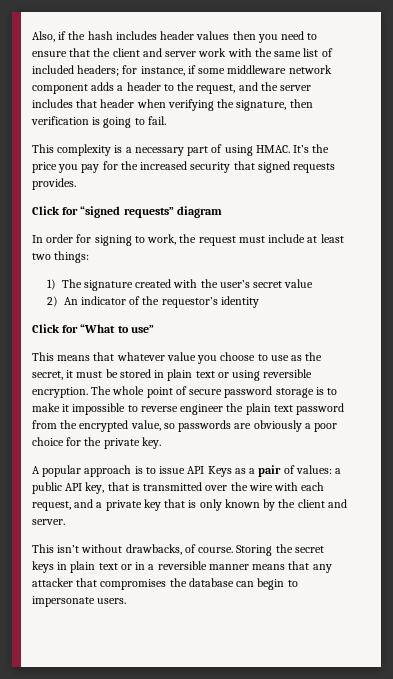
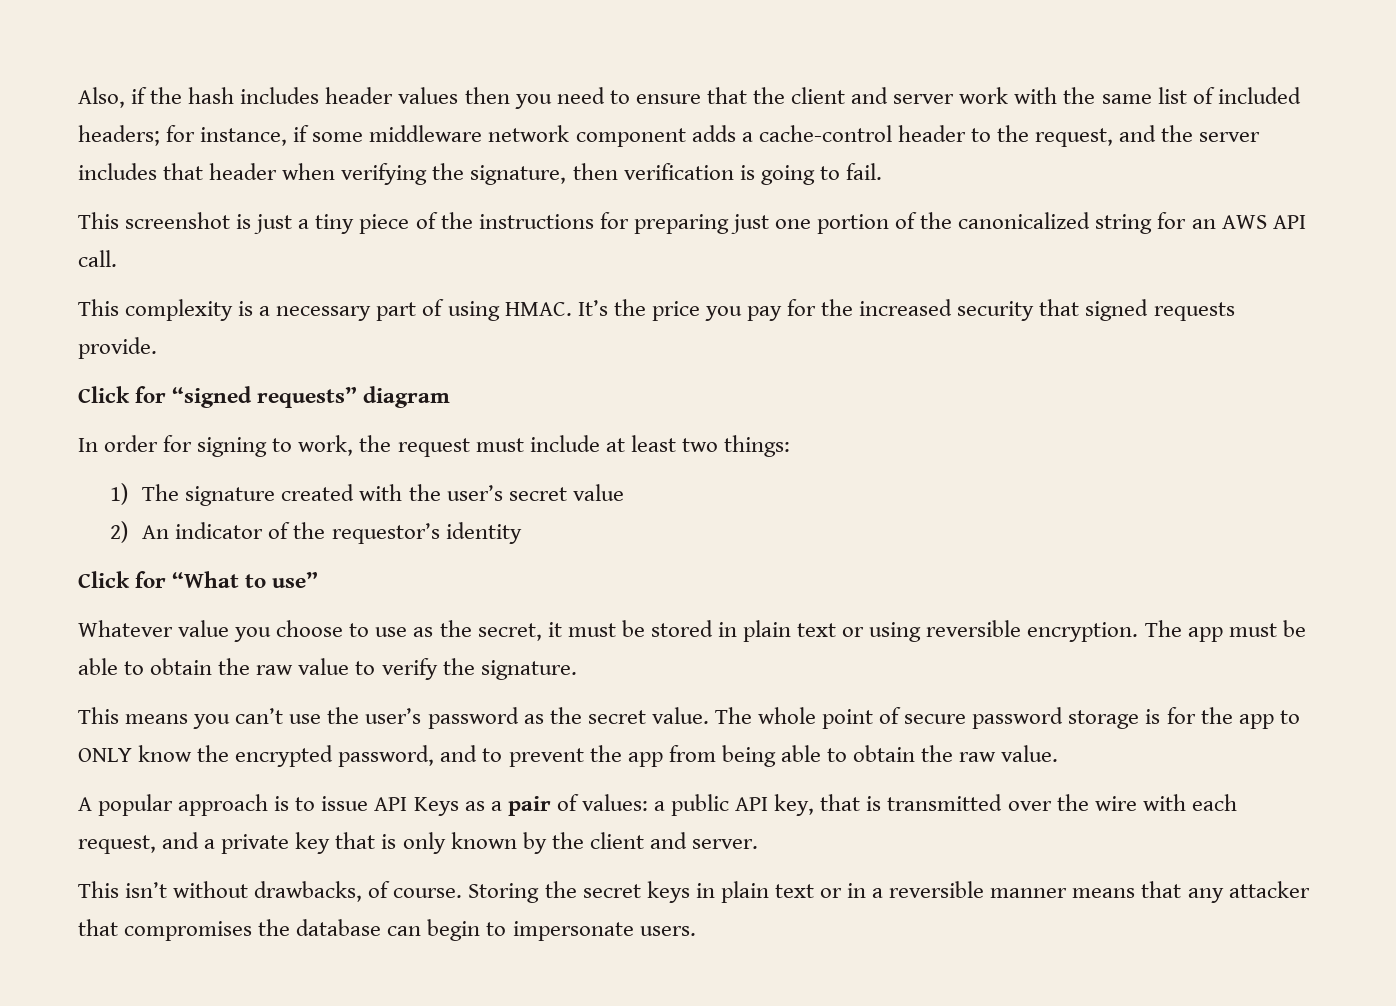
- Also, if the hash includes header values then you need to ensure that the client and server work with the same list of included headers; for instance, if some middleware network component adds a header to the request, and the server includes that header when verifying the signature, then verification is going to fail.
+ Also, if the hash includes header values then you need to ensure that the client and server work with the same list of included headers; for instance, if some middleware network component adds a cache-control header to the request, and the server includes that header when verifying the signature, then verification is going to fail.
+ This screenshot is just a tiny piece of the instructions for preparing just one portion of the canonicalized string for an AWS API call.
- It’s the price you pay for the increased security that signed requests provides.
+ It’s the price you pay for the increased security that signed requests provide.
- This means that whatever value you choose to use as the secret, it must be stored in plain text or using reversible encryption.
+ Whatever value you choose to use as the secret, it must be stored in plain text or using reversible encryption.
- The whole point of secure password storage is to make it impossible to reverse engineer the plain text password from the encrypted value, so passwords are obviously a poor choice for the private key.
+ The app must be able to obtain the raw value to verify the signature.
+ This means you can’t use the user’s password as the secret value. The whole point of secure password storage is for the app to ONLY know the encrypted password, and to prevent the app from being able to obtain the raw value.

